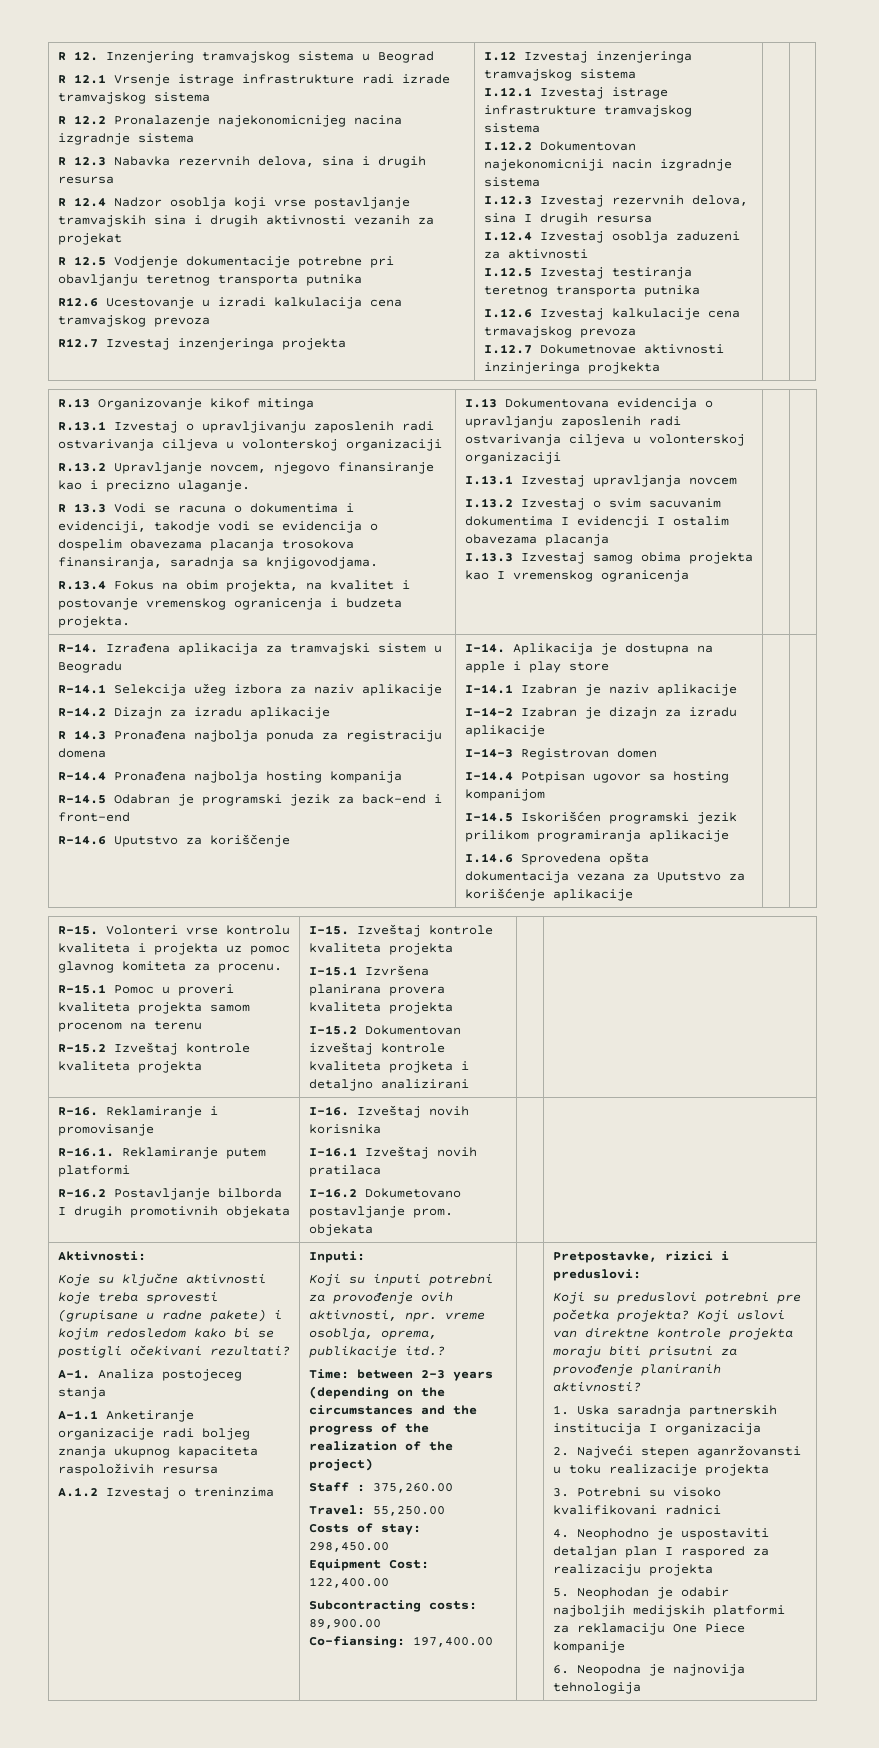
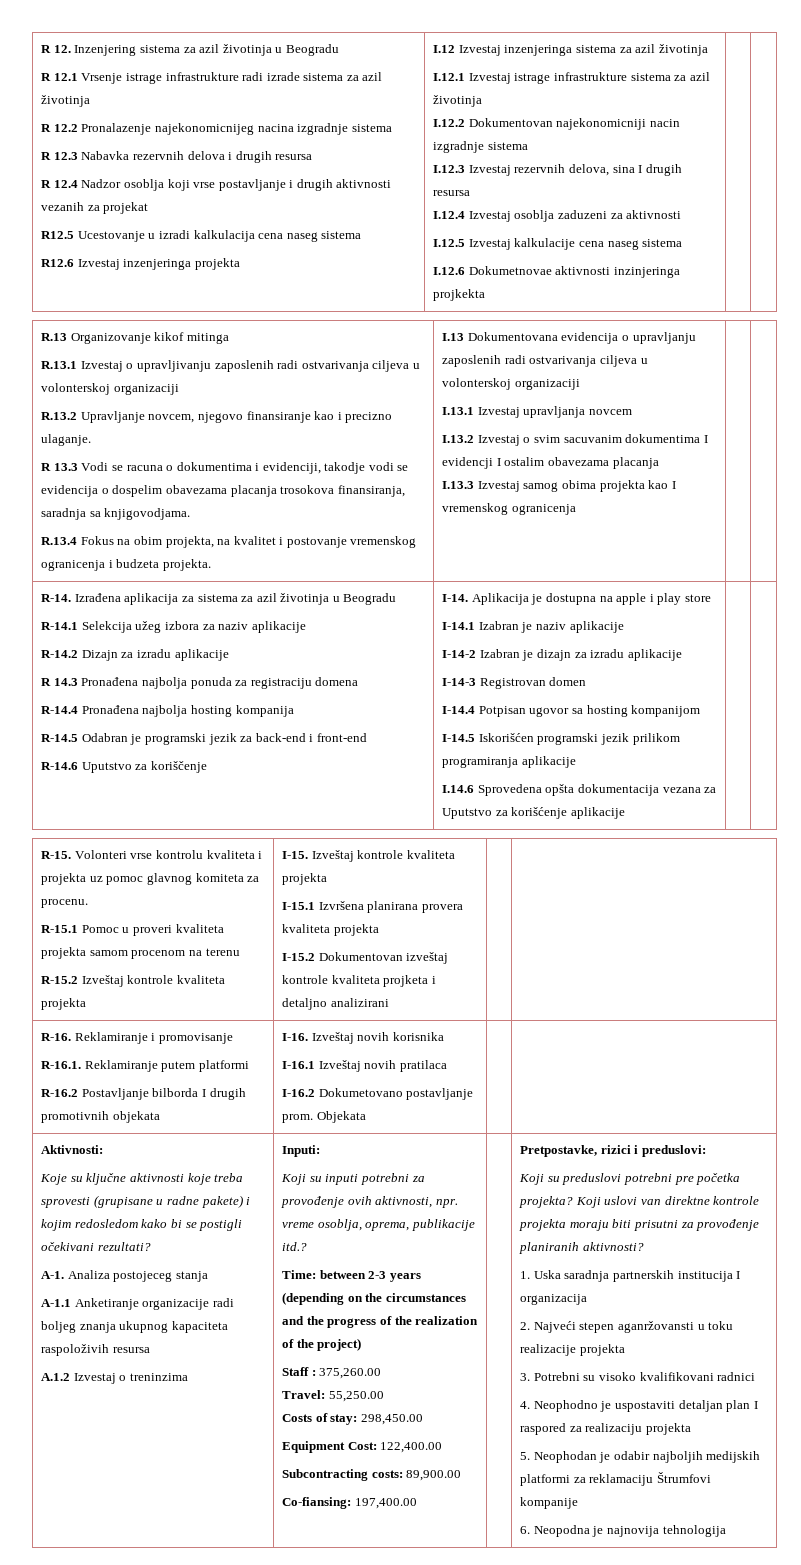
- R 12. Inzenjering tramvajskog sistema u Beograd
+ R 12. Inzenjering sistema za azil životinja u Beogradu
- R 12.1 Vrsenje istrage infrastrukture radi izrade tramvajskog sistema
+ R 12.1 Vrsenje istrage infrastrukture radi izrade sistema za azil životinja
- R 12.3 Nabavka rezervnih delova, sina i drugih resursa
+ R 12.3 Nabavka rezervnih delova i drugih resursa
- R 12.4 Nadzor osoblja koji vrse postavljanje tramvajskih sina i drugih aktivnosti vezanih za projekat
+ R 12.4 Nadzor osoblja koji vrse postavljanje i drugih aktivnosti vezanih za projekat
- R 12.5 Vodjenje dokumentacije potrebne pri obavljanju teretnog transporta putnika
- R12.6 Ucestovanje u izradi kalkulacija cena tramvajskog prevoza
- R12.7 Izvestaj inzenjeringa projekta
+ R12.5 Ucestovanje u izradi kalkulacija cena naseg sistema
+ R12.6 Izvestaj inzenjeringa projekta
- I.12 Izvestaj inzenjeringa tramvajskog sistema
+ I.12 Izvestaj inzenjeringa sistema za azil životinja
- I.12.1 Izvestaj istrage infrastrukture tramvajskog sistema
+ I.12.1 Izvestaj istrage infrastrukture sistema za azil životinja
- I.12.5 Izvestaj testiranja teretnog transporta putnika
- I.12.6 Izvestaj kalkulacije cena trmavajskog prevoza
- I.12.7 Dokumetnovae aktivnosti inzinjeringa projkekta
+ I.12.5 Izvestaj kalkulacije cena naseg sistema
+ I.12.6 Dokumetnovae aktivnosti inzinjeringa projkekta
- Izrađena aplikacija za tramvajski sistem u Beogradu
+ Izrađena aplikacija za sistema za azil životinja u Beogradu
  R-16. Reklamiranje i promovisanje
  R-16.1. Reklamiranje putem platformi
  R-16.2 Postavljanje bilborda I drugih promotivnih objekata | I-16. Izveštaj novih korisnika
  I-16.1 Izveštaj novih pratilaca
- I-16.2 Dokumetovano postavljanje prom. objekata | |
+ I-16.2 Dokumetovano postavljanje prom. Objekata | |
- 5. Neophodan je odabir najboljih medijskih platformi za reklamaciju One Piece kompanije
+ 5. Neophodan je odabir najboljih medijskih platformi za reklamaciju Štrumfovi kompanije

